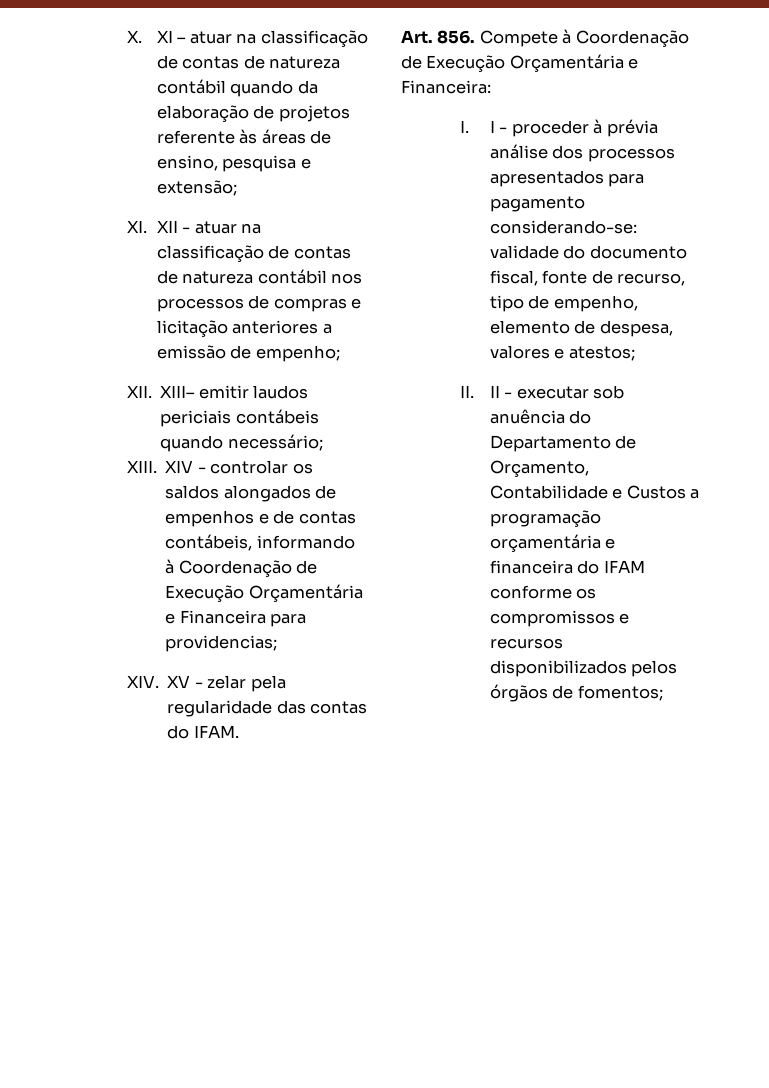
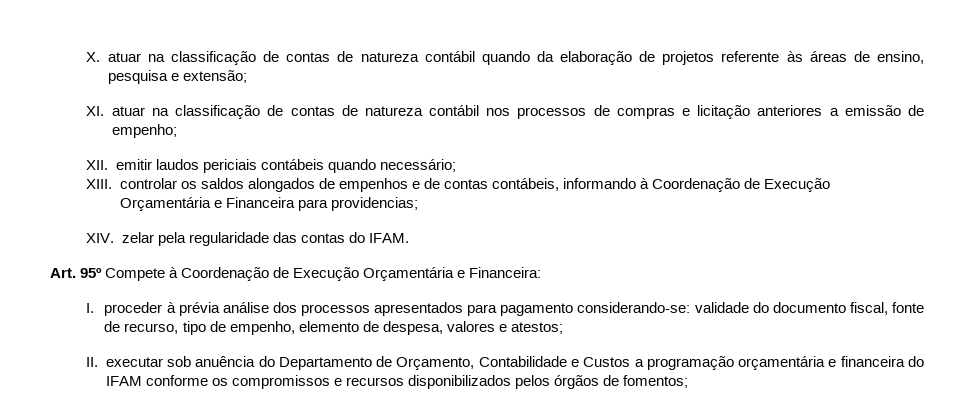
- X. XI – atuar na classificação de contas de natureza contábil quando da elaboração de projetos referente às áreas de ensino, pesquisa e extensão;
+ X. atuar na classificação de contas de natureza contábil quando da elaboração de projetos referente às áreas de ensino, pesquisa e extensão;
- XI. XII - atuar na classificação de contas de natureza contábil nos processos de compras e licitação anteriores a emissão de empenho;
+ XI. atuar na classificação de contas de natureza contábil nos processos de compras e licitação anteriores a emissão de empenho;
- XII. XIII– emitir laudos periciais contábeis quando necessário;
+ XII. emitir laudos periciais contábeis quando necessário;
- XIII. XIV - controlar os saldos alongados de empenhos e de contas contábeis, informando à Coordenação de Execução Orçamentária e Financeira para providencias;
+ XIII. controlar os saldos alongados de empenhos e de contas contábeis, informando à Coordenação de Execução Orçamentária e Financeira para providencias;
- XIV. XV - zelar pela regularidade das contas do IFAM.
+ XIV. zelar pela regularidade das contas do IFAM.
- Art. 856. Compete à Coordenação de Execução Orçamentária e Financeira:
+ Art. 95º Compete à Coordenação de Execução Orçamentária e Financeira:
- I. I - proceder à prévia análise dos processos apresentados para pagamento considerando-se: validade do documento fiscal, fonte de recurso, tipo de empenho, elemento de despesa, valores e atestos;
+ I. proceder à prévia análise dos processos apresentados para pagamento considerando-se: validade do documento fiscal, fonte de recurso, tipo de empenho, elemento de despesa, valores e atestos;
- II. II - executar sob anuência do Departamento de Orçamento, Contabilidade e Custos a programação orçamentária e financeira do IFAM conforme os compromissos e recursos disponibilizados pelos órgãos de fomentos;
+ II. executar sob anuência do Departamento de Orçamento, Contabilidade e Custos a programação orçamentária e financeira do IFAM conforme os compromissos e recursos disponibilizados pelos órgãos de fomentos;

